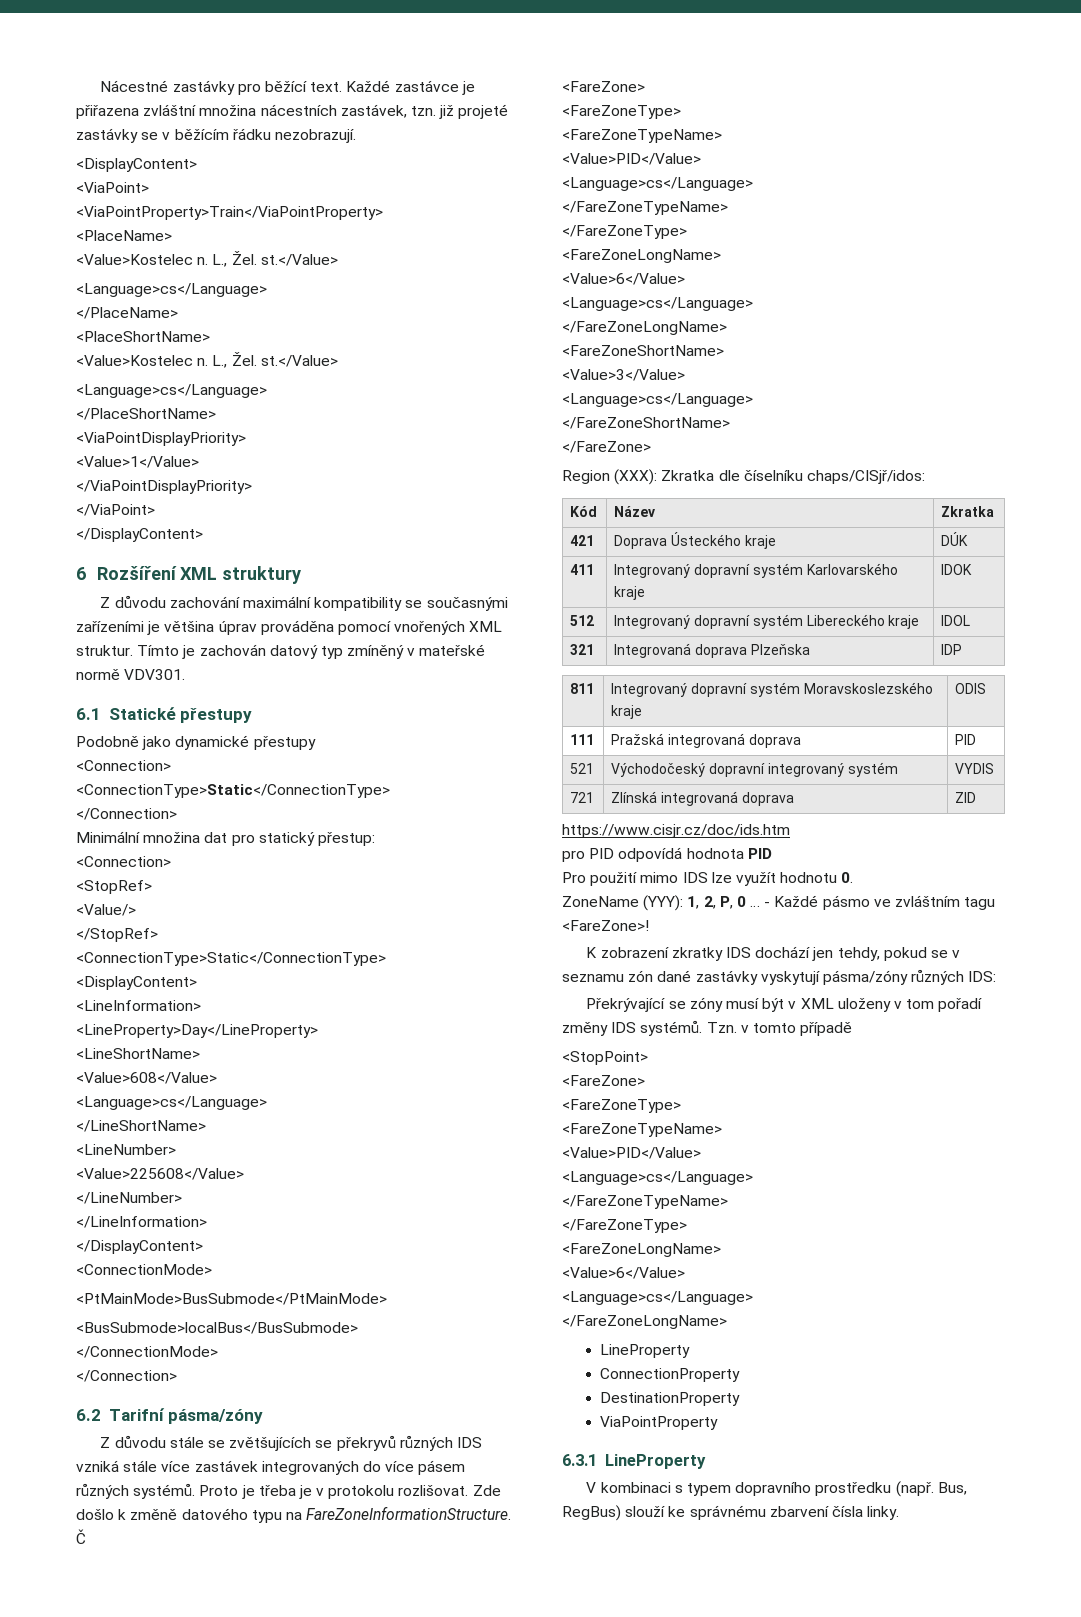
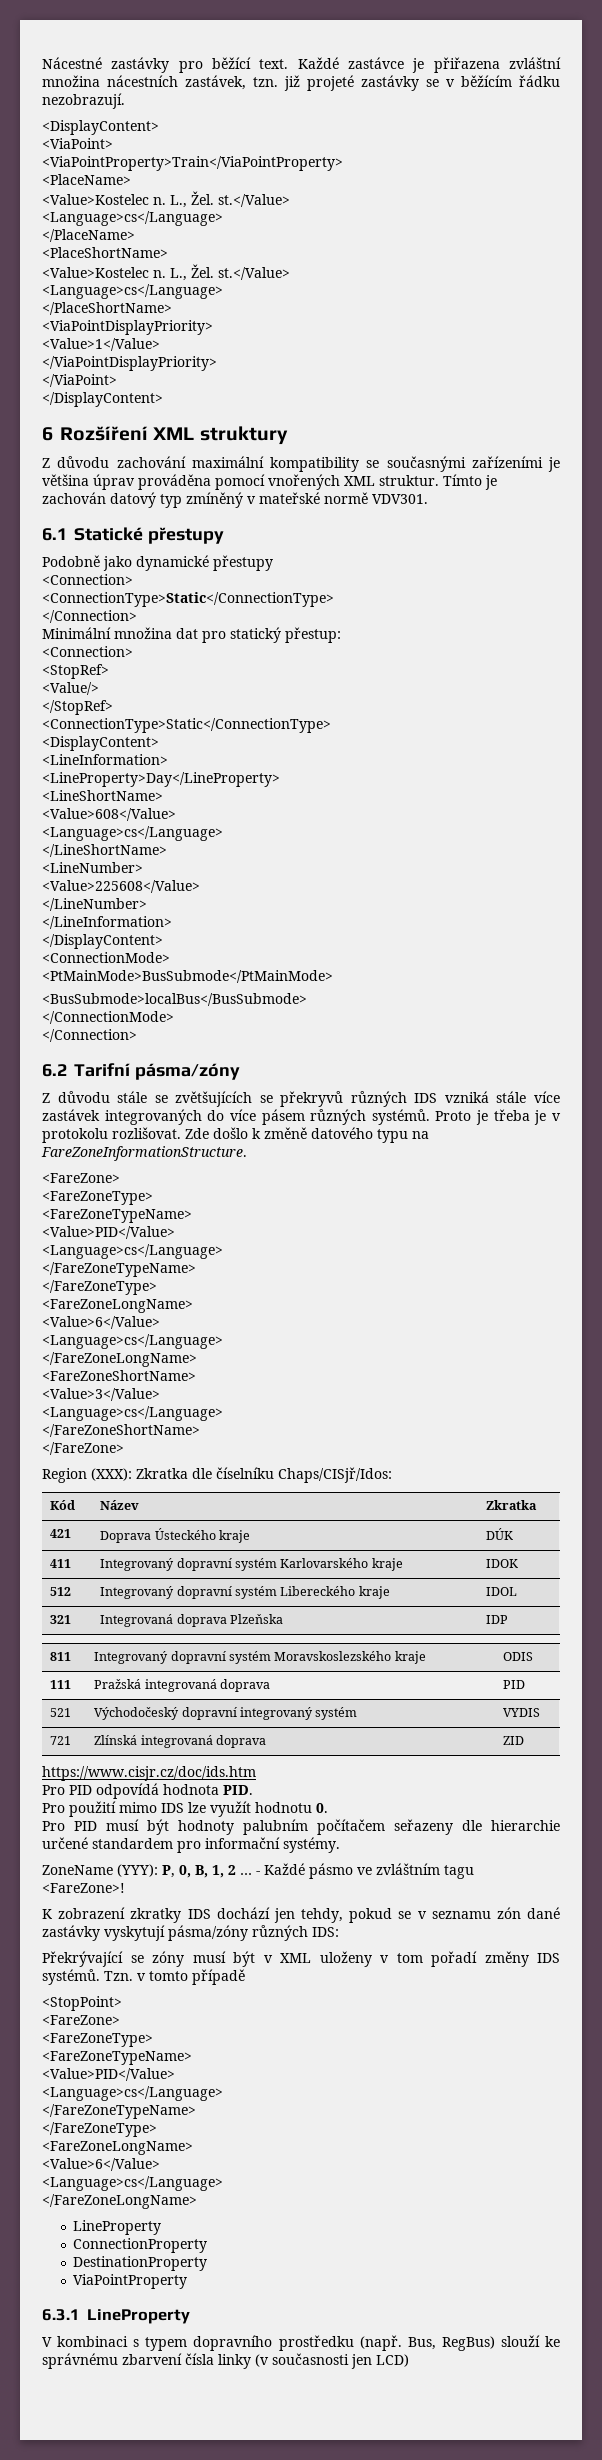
- Č
- Region (XXX): Zkratka dle číselníku chaps/CISjř/idos:
+ Region (XXX): Zkratka dle číselníku Chaps/CISjř/Idos:
- pro PID odpovídá hodnota PID
+ Pro PID odpovídá hodnota PID.
- ZoneName (YYY): 1, 2, P, 0 …
+ Pro PID musí být hodnoty palubním počítačem seřazeny dle hierarchie určené standardem pro informační systémy.
+ ZoneName (YYY): P, 0, B, 1, 2 …
- Bus, RegBus) slouží ke správnému zbarvení čísla linky.
+ Bus, RegBus) slouží ke správnému zbarvení čísla linky (v současnosti jen LCD)

